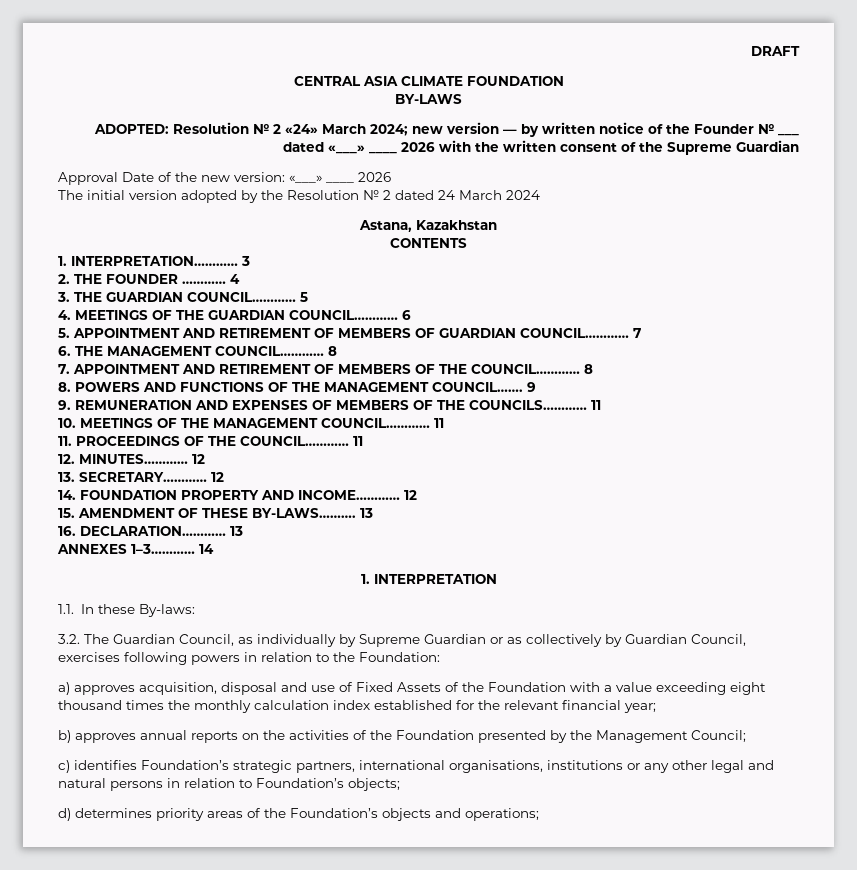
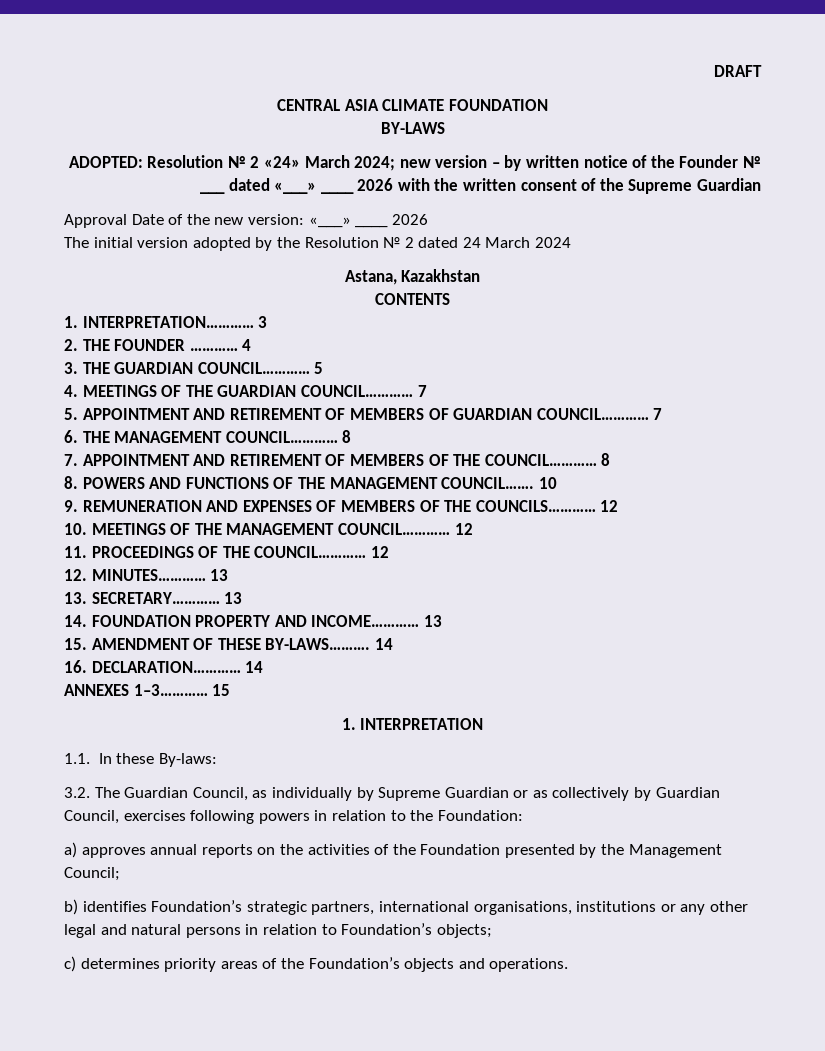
- ADOPTED: Resolution № 2 «24» March 2024; new version — by written notice of the Founder № ___ dated «___» ____ 2026 with the written consent of the Supreme Guardian
+ ADOPTED: Resolution № 2 «24» March 2024; new version – by written notice of the Founder № ___ dated «___» ____ 2026 with the written consent of the Supreme Guardian
- 4. MEETINGS OF THE GUARDIAN COUNCIL………… 6
+ 4. MEETINGS OF THE GUARDIAN COUNCIL………… 7
- 9
+ 10
- 9. REMUNERATION AND EXPENSES OF MEMBERS OF THE COUNCILS………… 11
+ 9. REMUNERATION AND EXPENSES OF MEMBERS OF THE COUNCILS………… 12
- 10. MEETINGS OF THE MANAGEMENT COUNCIL………… 11
+ 10. MEETINGS OF THE MANAGEMENT COUNCIL………… 12
- 11. PROCEEDINGS OF THE COUNCIL………… 11
+ 11. PROCEEDINGS OF THE COUNCIL………… 12
- 12. MINUTES………… 12
+ 12. MINUTES………… 13
- 13. SECRETARY………… 12
+ 13. SECRETARY………… 13
- 14. FOUNDATION PROPERTY AND INCOME………… 12
+ 14. FOUNDATION PROPERTY AND INCOME………… 13
- 15. AMENDMENT OF THESE BY-LAWS………. 13
+ 15. AMENDMENT OF THESE BY-LAWS………. 14
- 16. DECLARATION………… 13
+ 16. DECLARATION………… 14
- 14
+ 15
- a) approves acquisition, disposal and use of Fixed Assets of the Foundation with a value exceeding eight thousand times the monthly calculation index established for the relevant financial year;
- b) approves annual reports on the activities of the Foundation presented by the Management Council;
+ a) approves annual reports on the activities of the Foundation presented by the Management Council;
- c) identifies Foundation’s strategic partners, international organisations, institutions or any other legal and natural persons in relation to Foundation’s objects;
+ b) identifies Foundation’s strategic partners, international organisations, institutions or any other legal and natural persons in relation to Foundation’s objects;
- d) determines priority areas of the Foundation’s objects and operations;
+ c) determines priority areas of the Foundation’s objects and operations.

